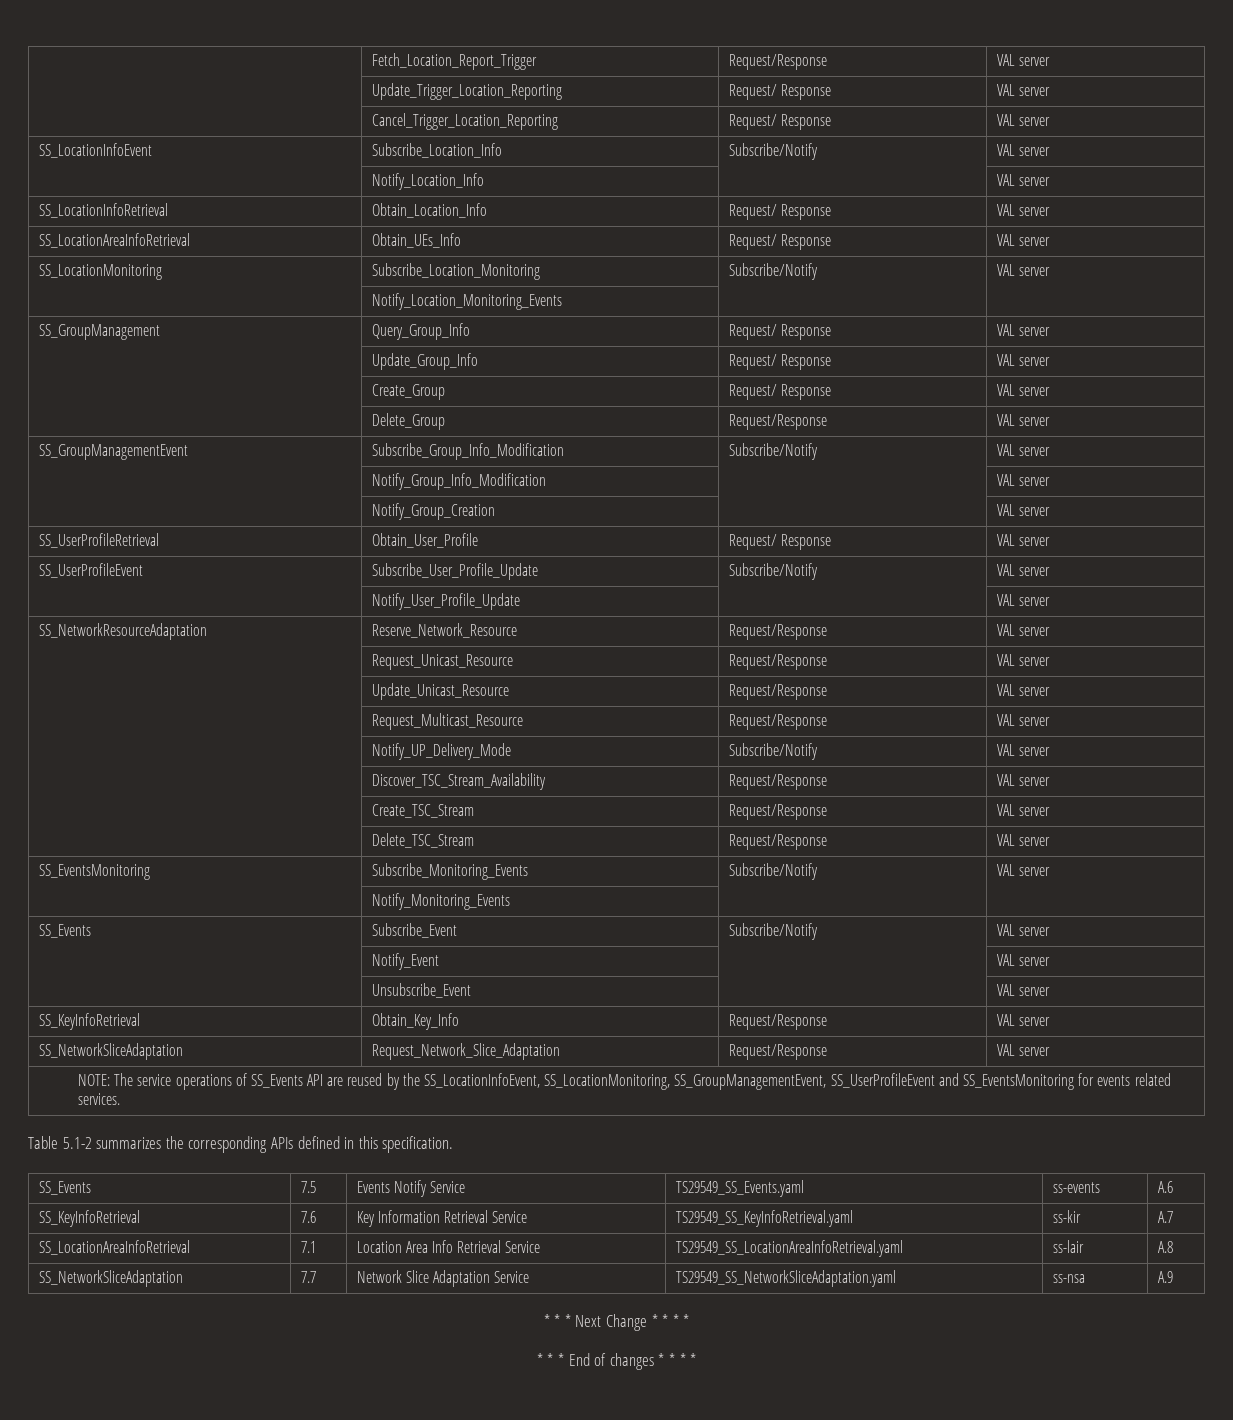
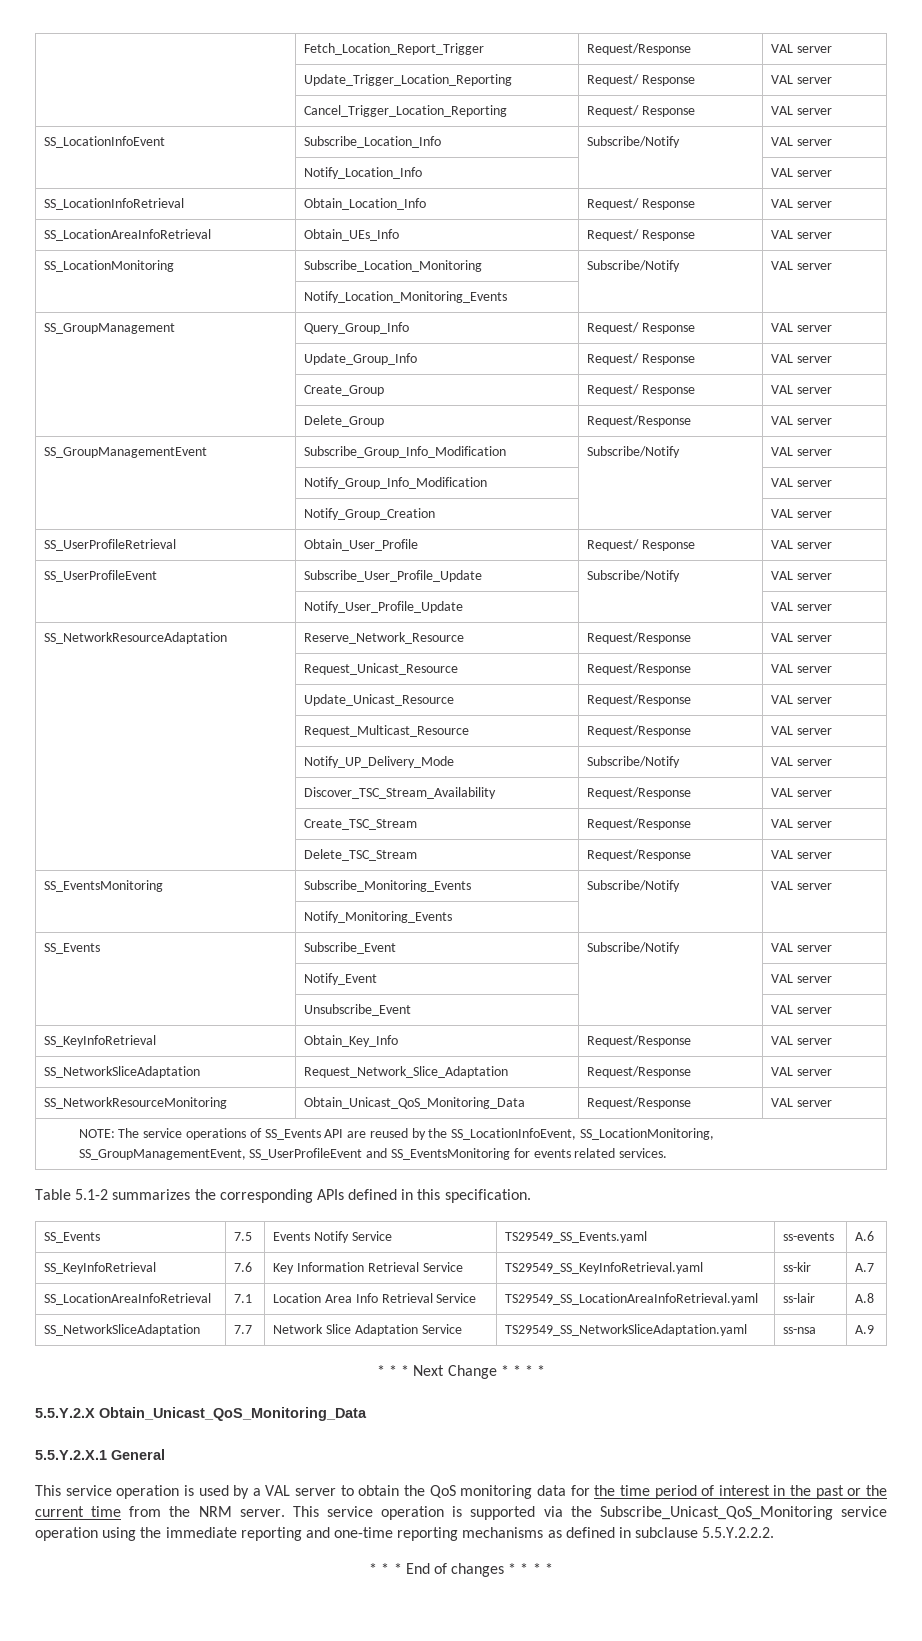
+ SS_NetworkResourceMonitoring | Obtain_Unicast_QoS_Monitoring_Data | Request/Response | VAL server
+ 5.5.Y.2.X Obtain_Unicast_QoS_Monitoring_Data
+ 5.5.Y.2.X.1 General
+ This service operation is used by a VAL server to obtain the QoS monitoring data for the time period of interest in the past or the current time from the NRM server. This service operation is supported via the Subscribe_Unicast_QoS_Monitoring service operation using the immediate reporting and one-time reporting mechanisms as defined in subclause 5.5.Y.2.2.2.

